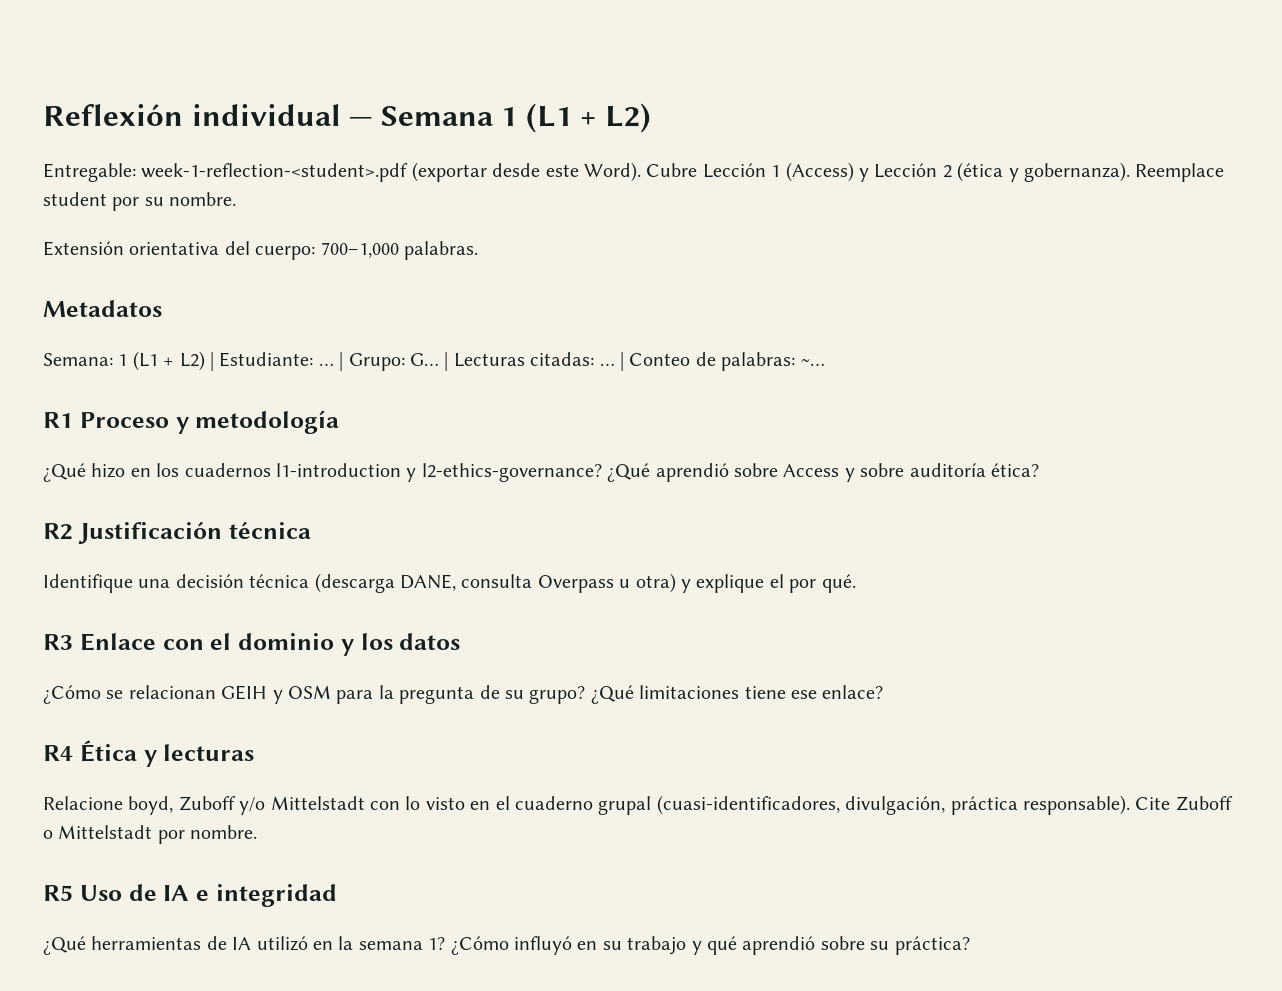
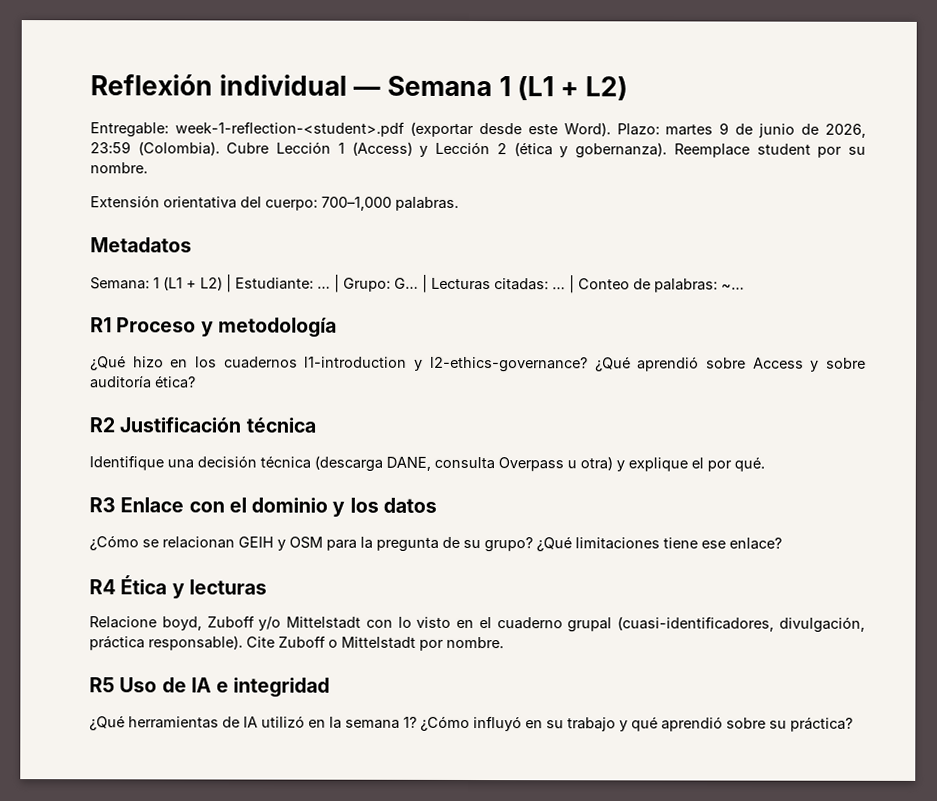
+ Plazo: martes 9 de junio de 2026, 23:59 (Colombia).

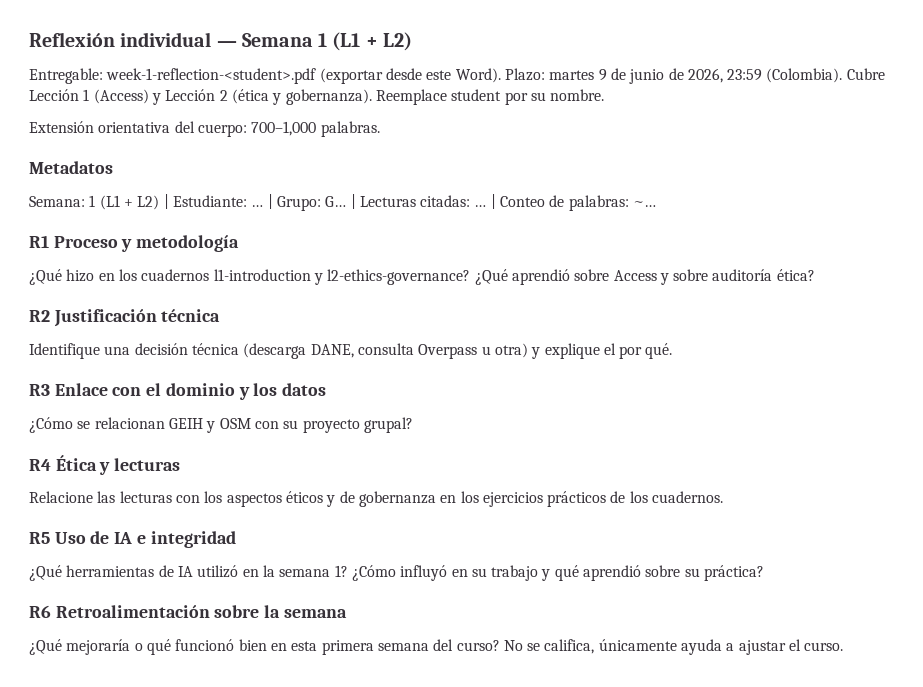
- ¿Cómo se relacionan GEIH y OSM para la pregunta de su grupo? ¿Qué limitaciones tiene ese enlace?
+ ¿Cómo se relacionan GEIH y OSM con su proyecto grupal?
- Relacione boyd, Zuboff y/o Mittelstadt con lo visto en el cuaderno grupal (cuasi-identificadores, divulgación, práctica responsable). Cite Zuboff o Mittelstadt por nombre.
+ Relacione las lecturas con los aspectos éticos y de gobernanza en los ejercicios prácticos de los cuadernos.
+ R6 Retroalimentación sobre la semana
+ ¿Qué mejoraría o qué funcionó bien en esta primera semana del curso? No se califica, únicamente ayuda a ajustar el curso.

